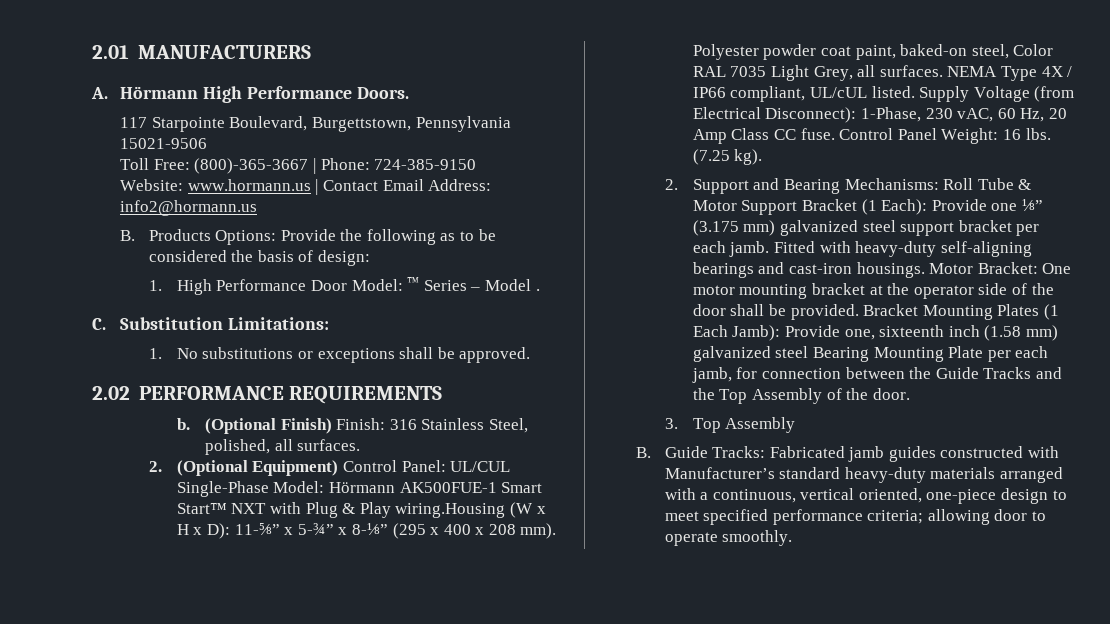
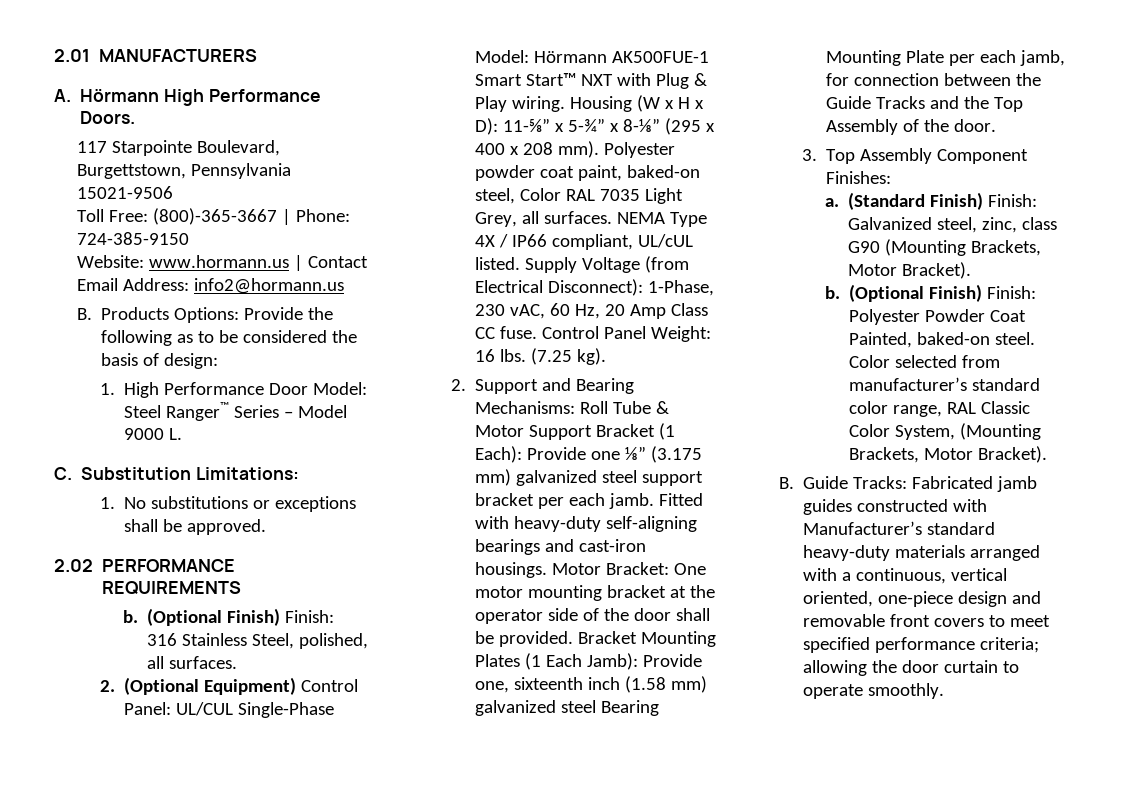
- 1. High Performance Door Model: ™ Series – Model .
+ 1. High Performance Door Model: Steel Ranger™ Series – Model 9000 L.
- 2. (Optional Equipment) Control Panel: UL/CUL Single-Phase Model: Hörmann AK500FUE-1 Smart Start™ NXT with Plug & Play wiring.Housing (W x H x D): 11-⅝” x 5-¾” x 8-⅛” (295 x 400 x 208 mm).
+ 2. (Optional Equipment) Control Panel: UL/CUL Single-Phase Model: Hörmann AK500FUE-1 Smart Start™ NXT with Plug & Play wiring. Housing (W x H x D): 11-⅝” x 5-¾” x 8-⅛” (295 x 400 x 208 mm).
- 3. Top Assembly
+ 3. Top Assembly Component Finishes:
+ a. (Standard Finish) Finish: Galvanized steel, zinc, class G90 (Mounting Brackets, Motor Bracket).
+ b. (Optional Finish) Finish: Polyester Powder Coat Painted, baked-on steel. Color selected from manufacturer’s standard color range, RAL Classic Color System, (Mounting Brackets, Motor Bracket).
- B. Guide Tracks: Fabricated jamb guides constructed with Manufacturer’s standard heavy-duty materials arranged with a continuous, vertical oriented, one-piece design to meet specified performance criteria; allowing door to operate smoothly.
+ B. Guide Tracks: Fabricated jamb guides constructed with Manufacturer’s standard heavy-duty materials arranged with a continuous, vertical oriented, one-piece design and removable front covers to meet specified performance criteria; allowing the door curtain to operate smoothly.

